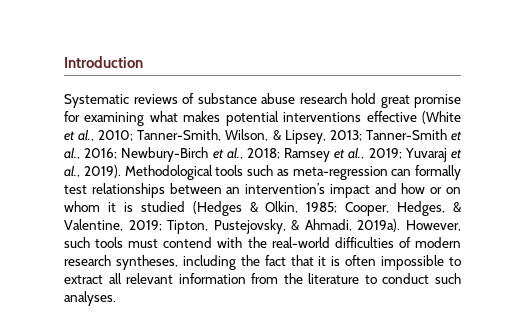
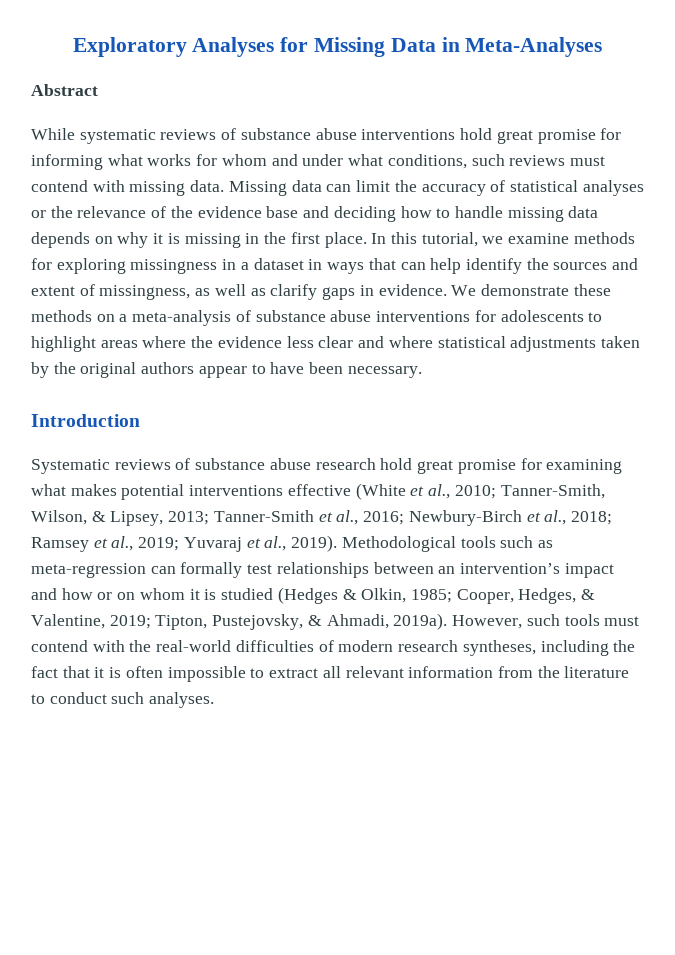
+ Exploratory Analyses for Missing Data in Meta-Analyses
+ Abstract
+ While systematic reviews of substance abuse interventions hold great promise for informing what works for whom and under what conditions, such reviews must contend with missing data. Missing data can limit the accuracy of statistical analyses or the relevance of the evidence base and deciding how to handle missing data depends on why it is missing in the first place. In this tutorial, we examine methods for exploring missingness in a dataset in ways that can help identify the sources and extent of missingness, as well as clarify gaps in evidence. We demonstrate these methods on a meta-analysis of substance abuse interventions for adolescents to highlight areas where the evidence less clear and where statistical adjustments taken by the original authors appear to have been necessary.

